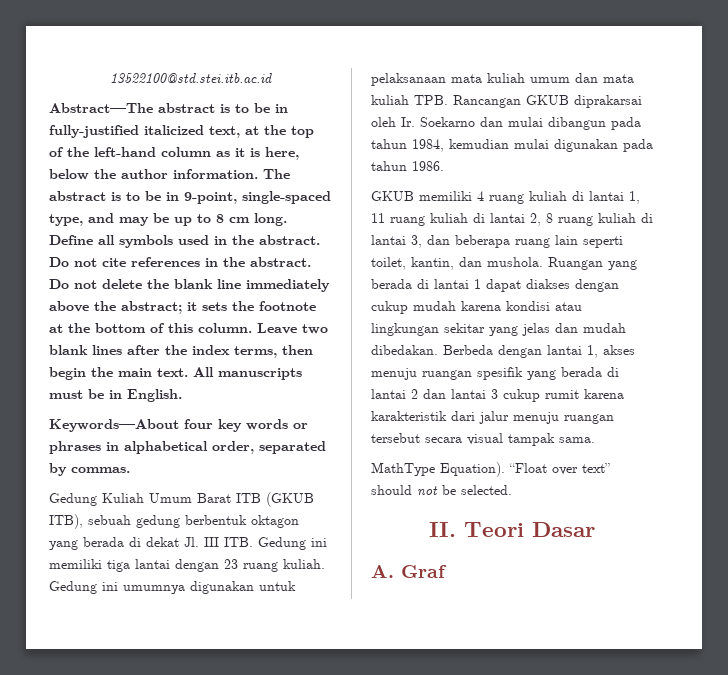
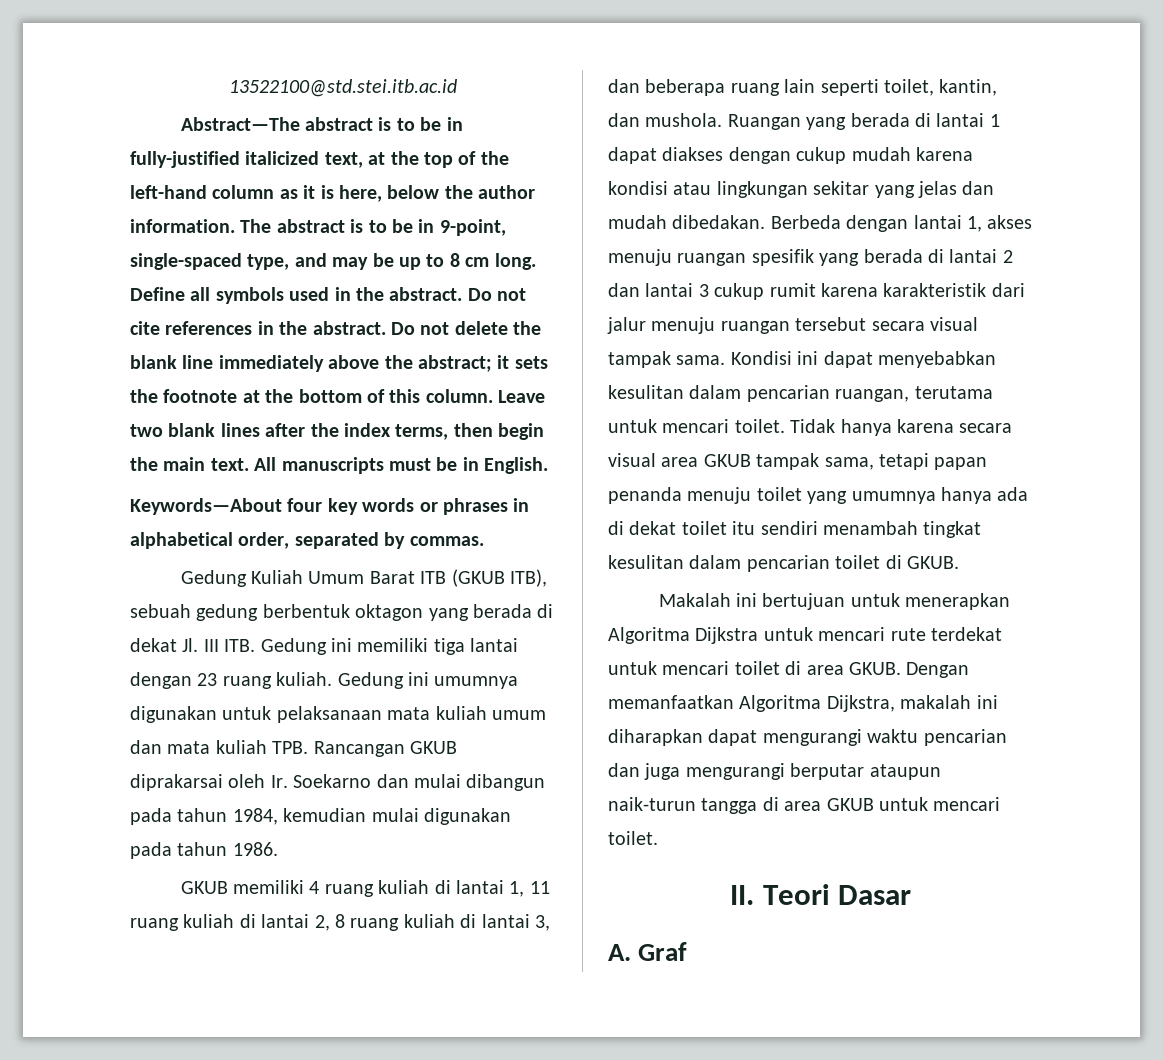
- Berbeda dengan lantai 1, akses menuju ruangan spesifik yang berada di lantai 2 dan lantai 3 cukup rumit karena karakteristik dari jalur menuju ruangan tersebut secara visual tampak sama.
- MathType Equation). “Float over text” should not be selected.
+ Berbeda dengan lantai 1, akses menuju ruangan spesifik yang berada di lantai 2 dan lantai 3 cukup rumit karena karakteristik dari jalur menuju ruangan tersebut secara visual tampak sama. Kondisi ini dapat menyebabkan kesulitan dalam pencarian ruangan, terutama untuk mencari toilet. Tidak hanya karena secara visual area GKUB tampak sama, tetapi papan penanda menuju toilet yang umumnya hanya ada di dekat toilet itu sendiri menambah tingkat kesulitan dalam pencarian toilet di GKUB.
+ Makalah ini bertujuan untuk menerapkan Algoritma Dijkstra untuk mencari rute terdekat untuk mencari toilet di area GKUB. Dengan memanfaatkan Algoritma Dijkstra, makalah ini diharapkan dapat mengurangi waktu pencarian dan juga mengurangi berputar ataupun naik-turun tangga di area GKUB untuk mencari toilet.

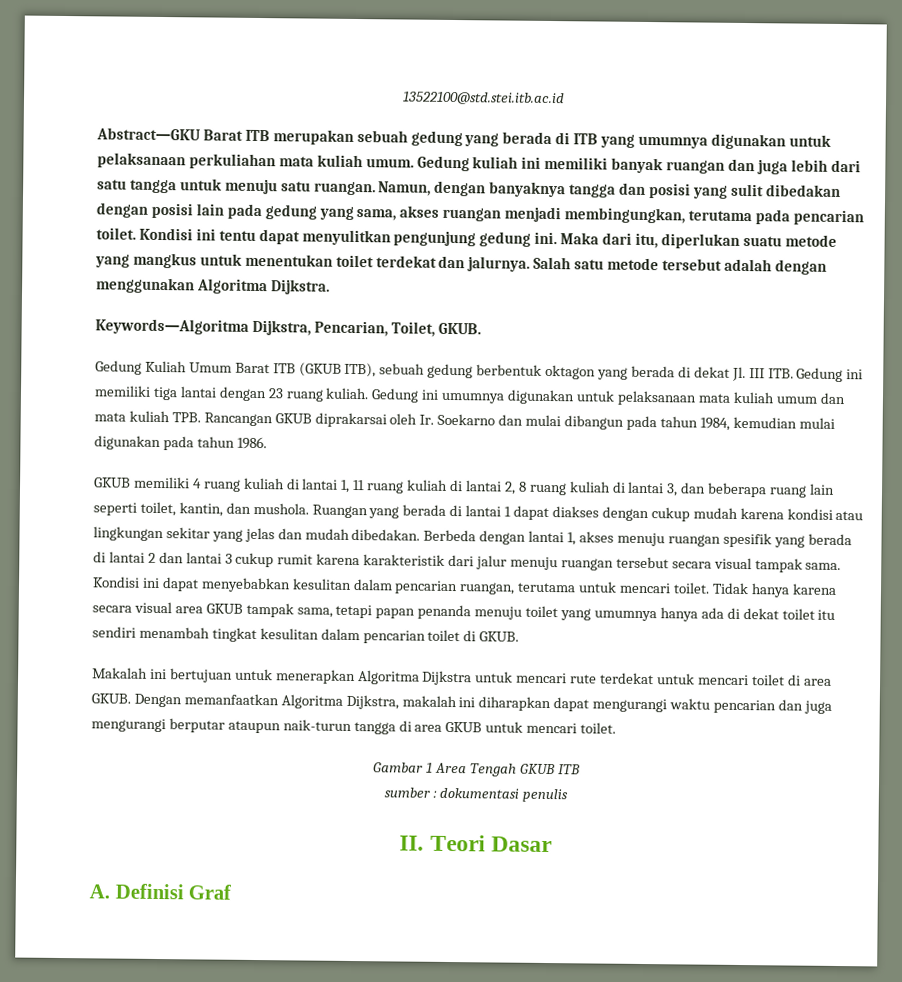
- Abstract—The abstract is to be in fully-justified italicized text, at the top of the left-hand column as it is here, below the author information. The abstract is to be in 9-point, single-spaced type, and may be up to 8 cm long. Define all symbols used in the abstract. Do not cite references in the abstract. Do not delete the blank line immediately above the abstract; it sets the footnote at the bottom of this column. Leave two blank lines after the index terms, then begin the main text. All manuscripts must be in English.
- Keywords—About four key words or phrases in alphabetical order, separated by commas.
+ Abstract—GKU Barat ITB merupakan sebuah gedung yang berada di ITB yang umumnya digunakan untuk pelaksanaan perkuliahan mata kuliah umum. Gedung kuliah ini memiliki banyak ruangan dan juga lebih dari satu tangga untuk menuju satu ruangan. Namun, dengan banyaknya tangga dan posisi yang sulit dibedakan dengan posisi lain pada gedung yang sama, akses ruangan menjadi membingungkan, terutama pada pencarian toilet. Kondisi ini tentu dapat menyulitkan pengunjung gedung ini. Maka dari itu, diperlukan suatu metode yang mangkus untuk menentukan toilet terdekat dan jalurnya. Salah satu metode tersebut adalah dengan menggunakan Algoritma Dijkstra.
+ Keywords—Algoritma Dijkstra, Pencarian, Toilet, GKUB.
+ Gambar 1 Area Tengah GKUB ITB
+ sumber : dokumentasi penulis
- A. Graf
+ A. Definisi Graf

